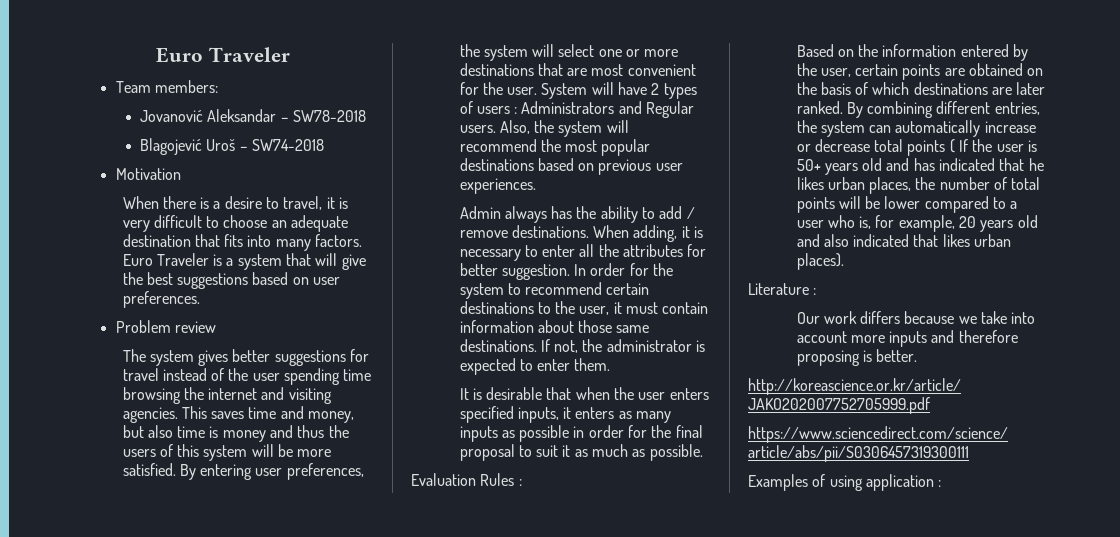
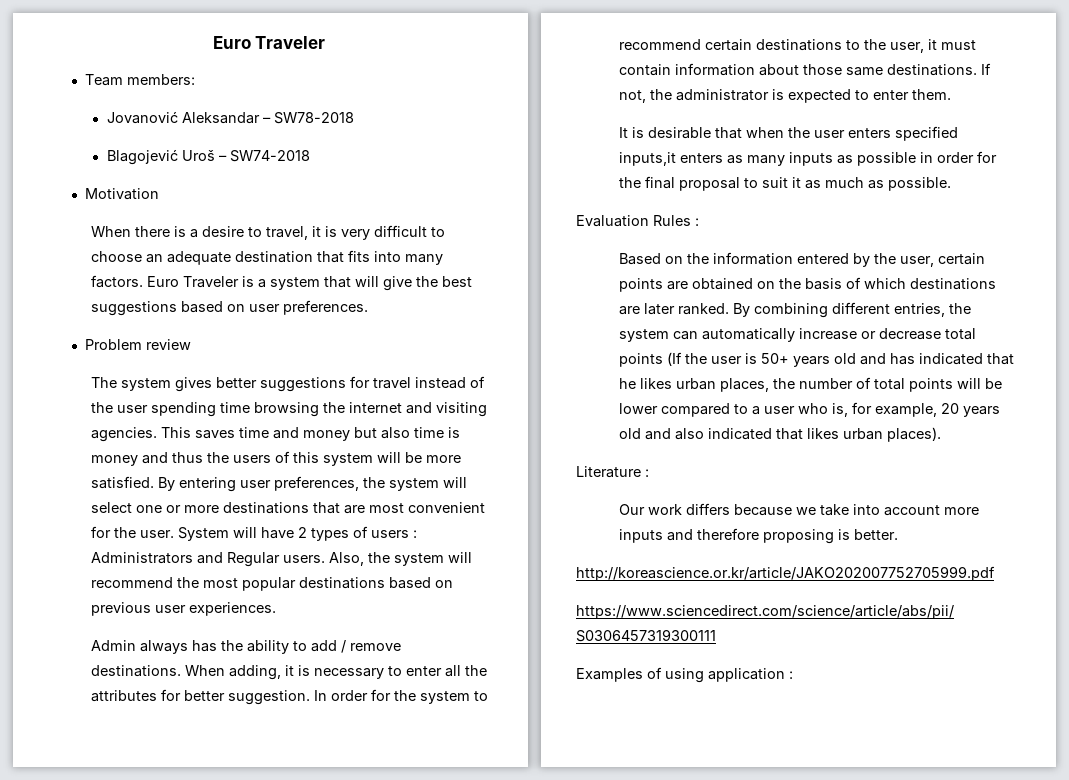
- This saves time and money, but also time is money and thus the users of this system will be more satisfied.
+ This saves time and money but also time is money and thus the users of this system will be more satisfied.
- It is desirable that when the user enters specified inputs, it enters as many inputs as possible in order for the final proposal to suit it as much as possible.
+ It is desirable that when the user enters specified inputs,it enters as many inputs as possible in order for the final proposal to suit it as much as possible.
- By combining different entries, the system can automatically increase or decrease total points ( If the user is 50+ years old and has indicated that he likes urban places, the number of total points will be lower compared to a user who is, for example, 20 years old and also indicated that likes urban places).
+ By combining different entries, the system can automatically increase or decrease total points (If the user is 50+ years old and has indicated that he likes urban places, the number of total points will be lower compared to a user who is, for example, 20 years old and also indicated that likes urban places).

